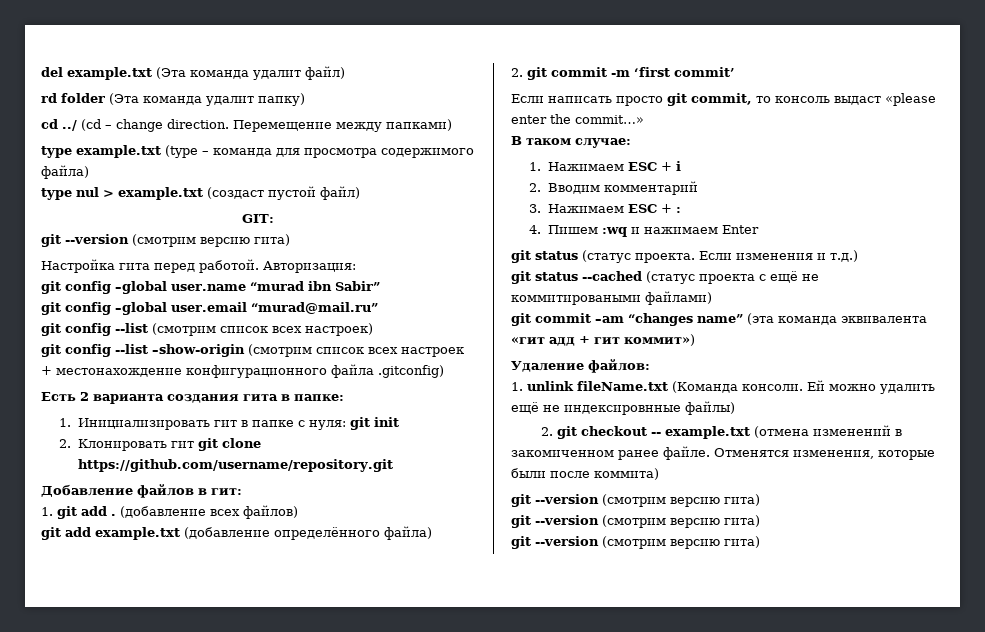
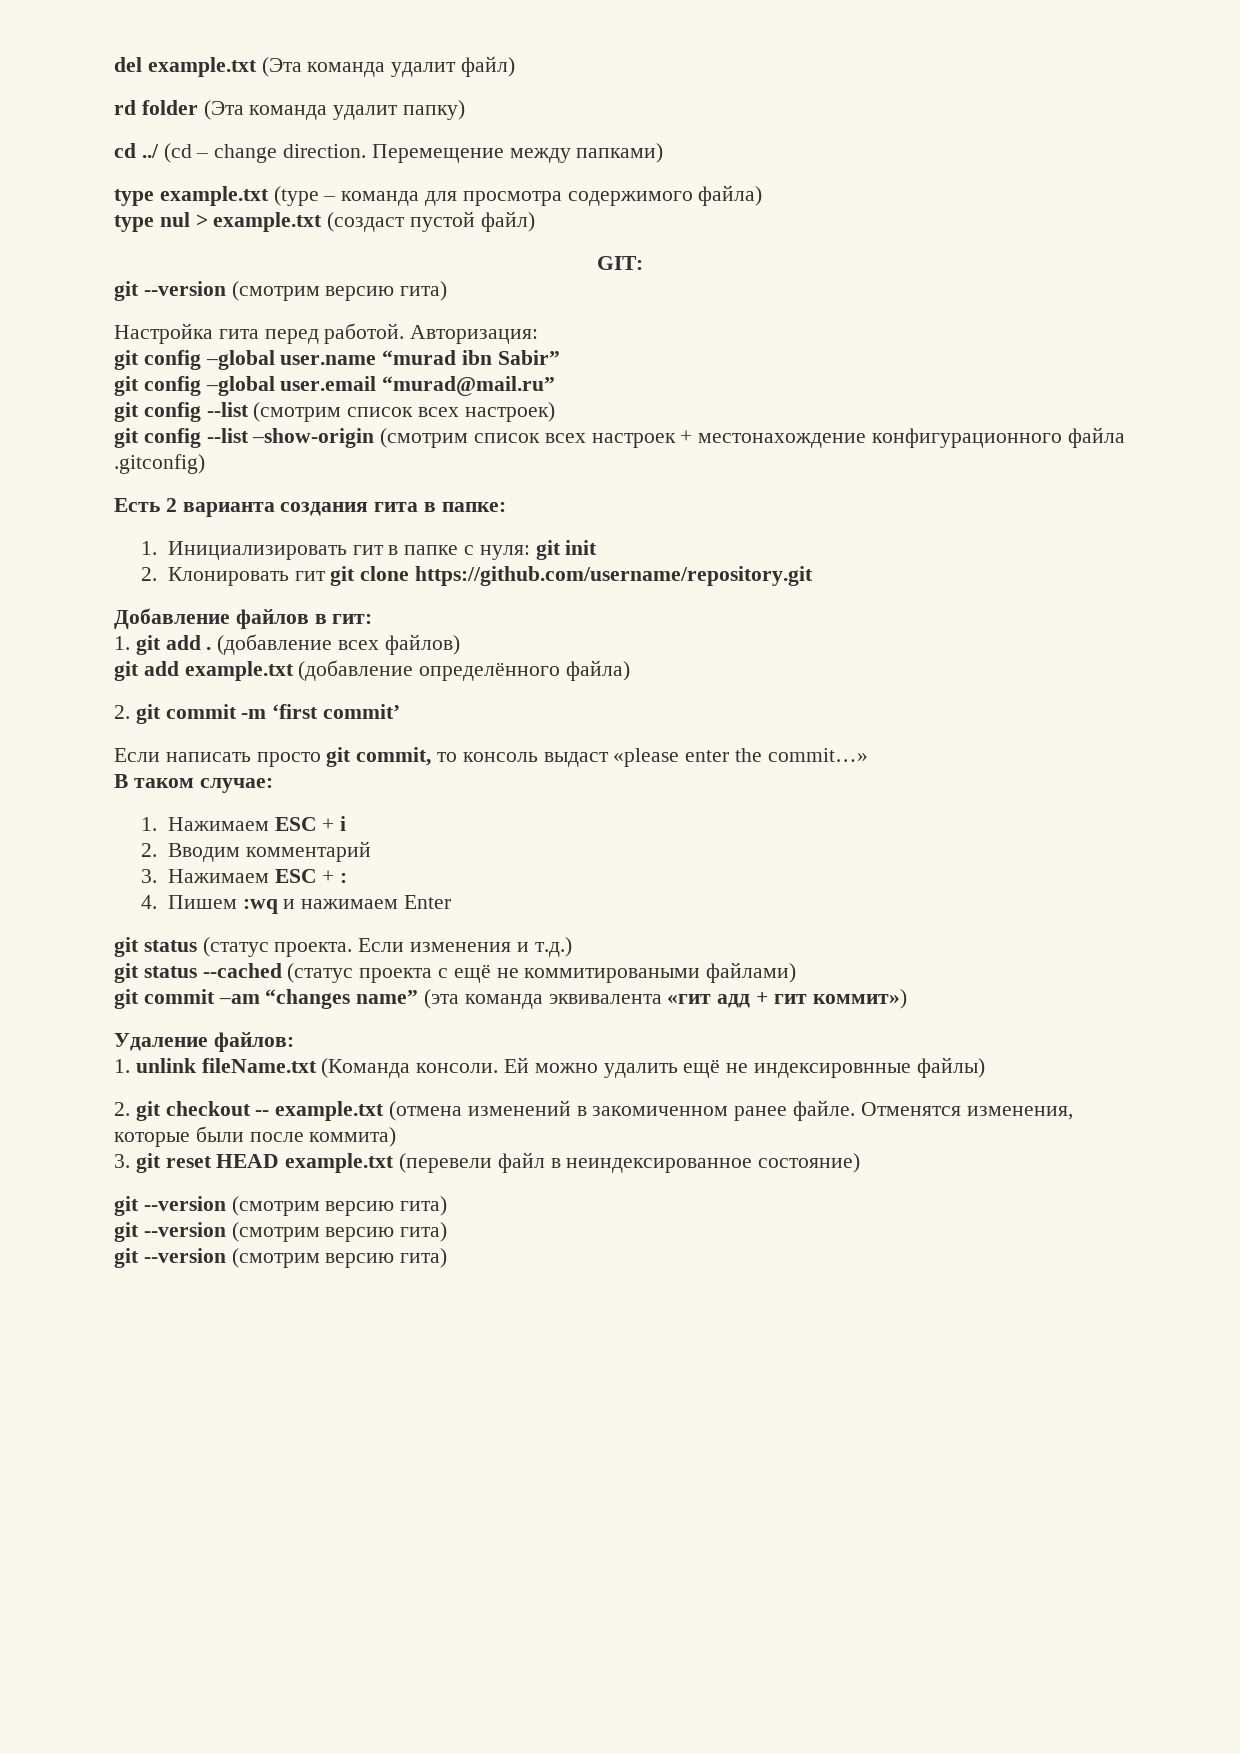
+ 3. git reset HEAD example.txt (перевели файл в неиндексированное состояние)

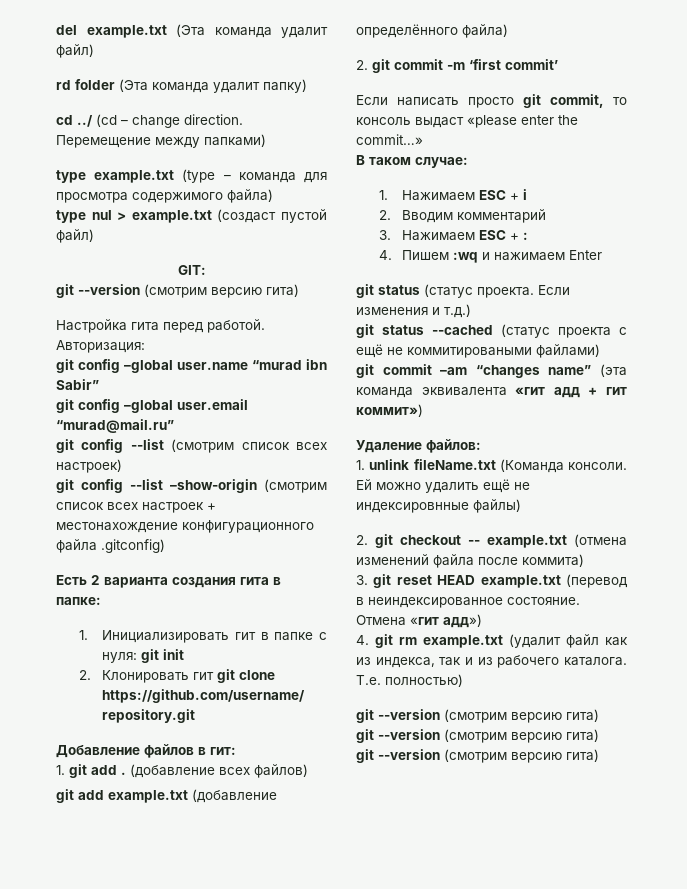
- 2. git checkout -- example.txt (отмена изменений в закомиченном ранее файле. Отменятся изменения, которые были после коммита)
+ 2. git checkout -- example.txt (отмена изменений файла после коммита)
- 3. git reset HEAD example.txt (перевели файл в неиндексированное состояние)
+ 3. git reset HEAD example.txt (перевод в неиндексированное состояние. Отмена «гит адд»)
+ 4. git rm example.txt (удалит файл как из индекса, так и из рабочего каталога. Т.е. полностью)

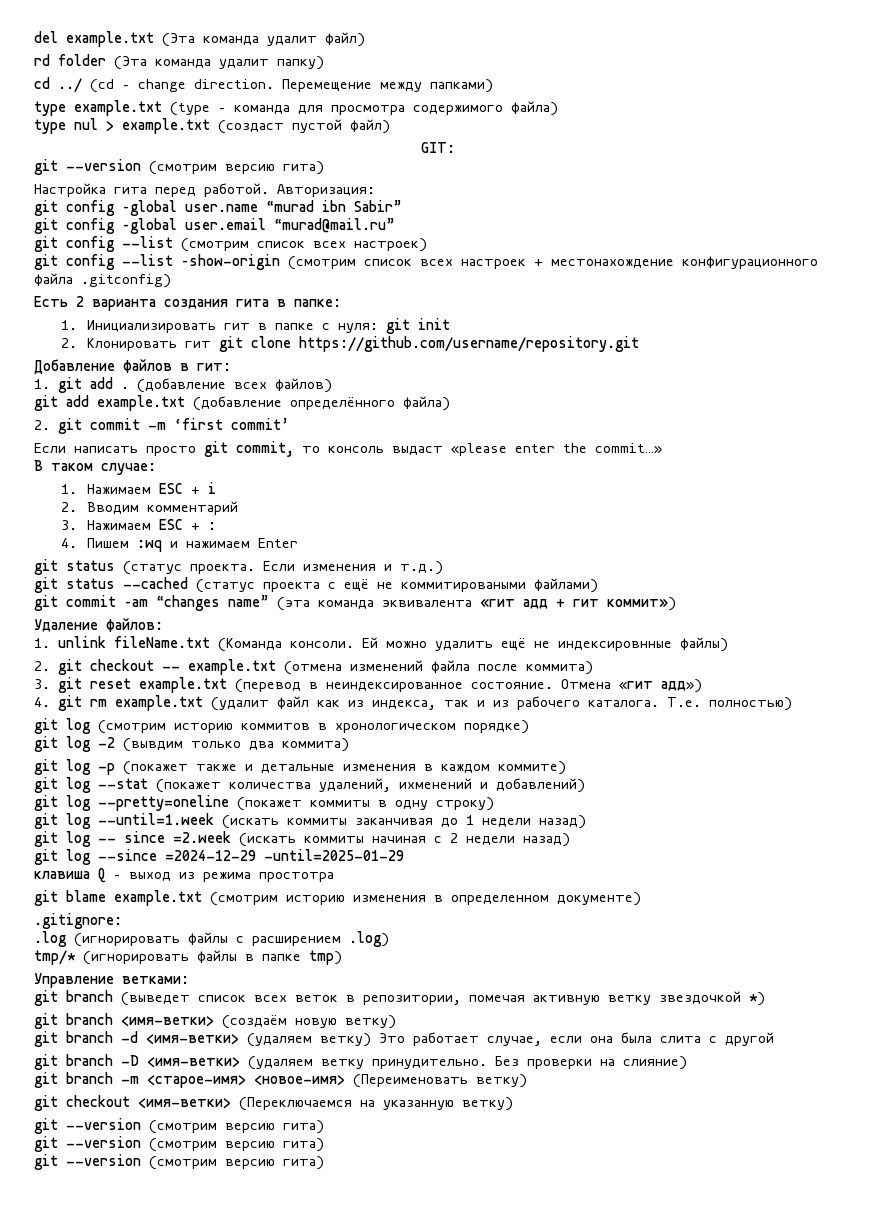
- 3. git reset HEAD example.txt (перевод в неиндексированное состояние.
+ 3. git reset example.txt (перевод в неиндексированное состояние.
+ git log (смотрим историю коммитов в хронологическом порядке)
+ git log -2 (вывдим только два коммита)
+ git log -p (покажет также и детальные изменения в каждом коммите)
+ git log --stat (покажет количества удалений, ихменений и добавлений)
+ git log --pretty=oneline (покажет коммиты в одну строку)
+ git log --until=1.week (искать коммиты заканчивая до 1 недели назад)
+ git log -- since =2.week (искать коммиты начиная с 2 недели назад)
+ git log --since =2024-12-29 -until=2025-01-29
+ клавиша Q – выход из режима простотра
+ git blame example.txt (смотрим историю изменения в определенном документе)
+ .gitignore:
+ .log (игнорировать файлы с расширением .log)
+ tmp/* (игнорировать файлы в папке tmp)
+ Управление ветками:
+ git branch (выведет список всех веток в репозитории, помечая активную ветку звездочкой *)
+ git branch <имя-ветки> (создаём новую ветку)
+ git branch -d <имя-ветки> (удаляем ветку) Это работает случае, если она была слита с другой
+ git branch -D <имя-ветки> (удаляем ветку принудительно. Без проверки на слияние)
+ git branch -m <старое-имя> <новое-имя> (Переименовать ветку)
+ git checkout <имя-ветки> (Переключаемся на указанную ветку)

